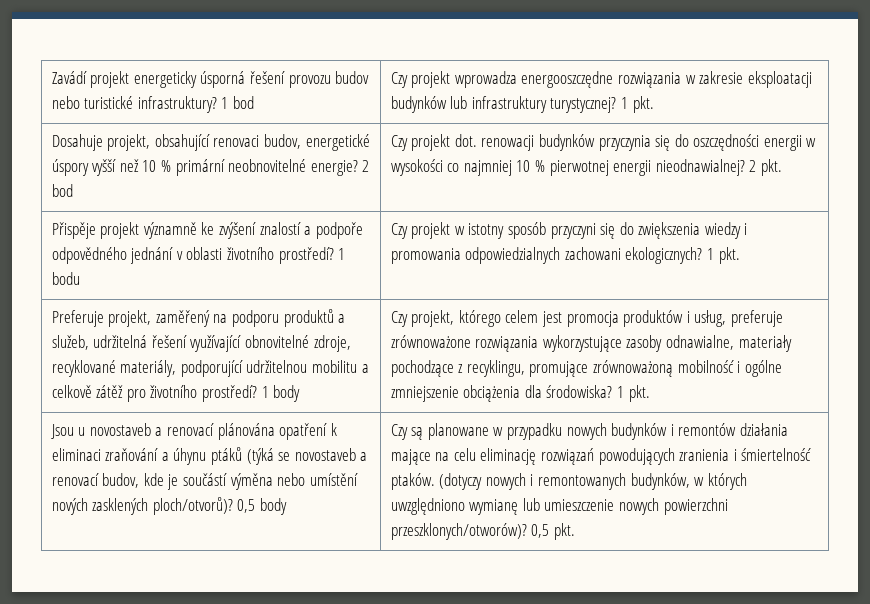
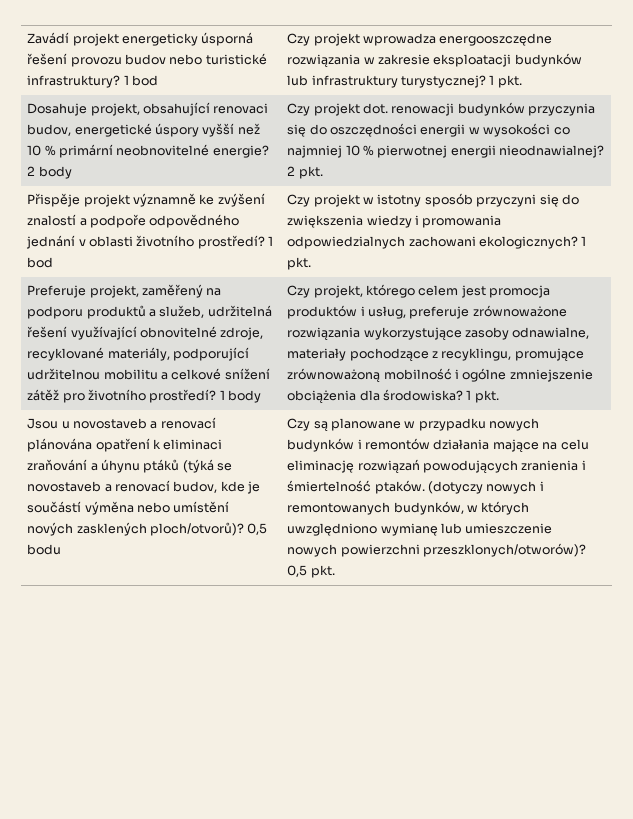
- Dosahuje projekt, obsahující renovaci budov, energetické úspory vyšší než 10 % primární neobnovitelné energie? 2 bod | Czy projekt dot. renowacji budynków przyczynia się do oszczędności energii w wysokości co najmniej 10 % pierwotnej energii nieodnawialnej? 2 pkt.
+ Dosahuje projekt, obsahující renovaci budov, energetické úspory vyšší než 10 % primární neobnovitelné energie? 2 body | Czy projekt dot. renowacji budynków przyczynia się do oszczędności energii w wysokości co najmniej 10 % pierwotnej energii nieodnawialnej? 2 pkt.
- Přispěje projekt významně ke zvýšení znalostí a podpoře odpovědného jednání v oblasti životního prostředí? 1 bodu | Czy projekt w istotny sposób przyczyni się do zwiększenia wiedzy i promowania odpowiedzialnych zachowani ekologicznych? 1 pkt.
+ Přispěje projekt významně ke zvýšení znalostí a podpoře odpovědného jednání v oblasti životního prostředí? 1 bod | Czy projekt w istotny sposób przyczyni się do zwiększenia wiedzy i promowania odpowiedzialnych zachowani ekologicznych? 1 pkt.
- Preferuje projekt, zaměřený na podporu produktů a služeb, udržitelná řešení využívající obnovitelné zdroje, recyklované materiály, podporující udržitelnou mobilitu a celkově zátěž pro životního prostředí?
+ Preferuje projekt, zaměřený na podporu produktů a služeb, udržitelná řešení využívající obnovitelné zdroje, recyklované materiály, podporující udržitelnou mobilitu a celkové snížení zátěž pro životního prostředí?
- 0,5 body
+ 0,5 bodu

